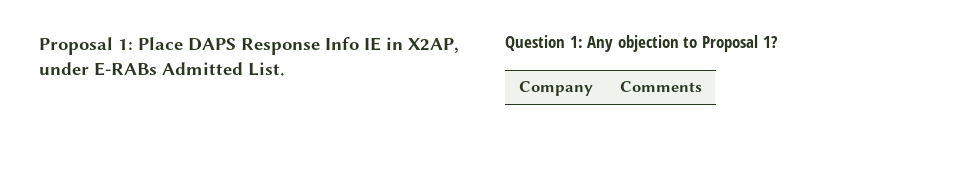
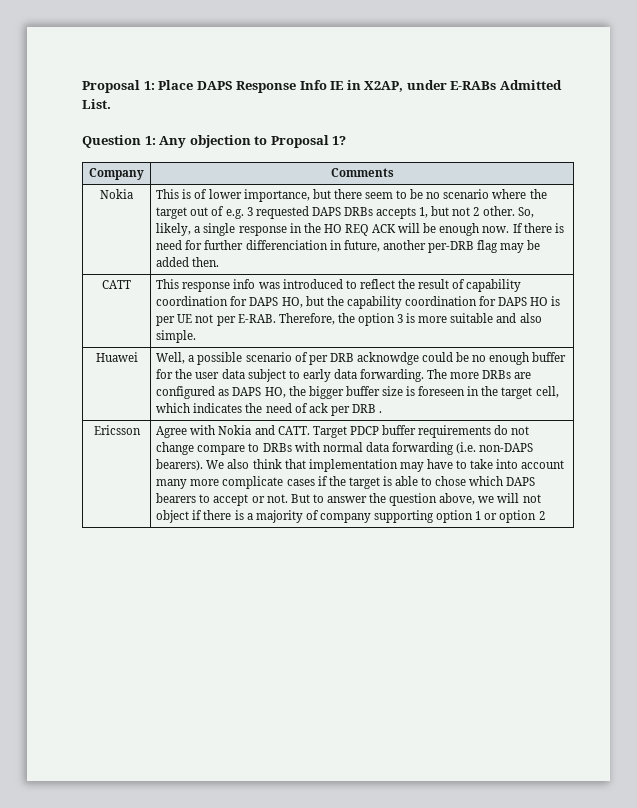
+ Nokia | This is of lower importance, but there seem to be no scenario where the target out of e.g. 3 requested DAPS DRBs accepts 1, but not 2 other. So, likely, a single response in the HO REQ ACK will be enough now. If there is need for further differenciation in future, another per-DRB flag may be added then.
+ CATT | This response info was introduced to reflect the result of capability coordination for DAPS HO, but the capability coordination for DAPS HO is per UE not per E-RAB. Therefore, the option 3 is more suitable and also simple.
+ Huawei | Well, a possible scenario of per DRB acknowdge could be no enough buffer for the user data subject to early data forwarding. The more DRBs are configured as DAPS HO, the bigger buffer size is foreseen in the target cell, which indicates the need of ack per DRB .
+ Ericsson | Agree with Nokia and CATT. Target PDCP buffer requirements do not change compare to DRBs with normal data forwarding (i.e. non-DAPS bearers). We also think that implementation may have to take into account many more complicate cases if the target is able to chose which DAPS bearers to accept or not. But to answer the question above, we will not object if there is a majority of company supporting option 1 or option 2

